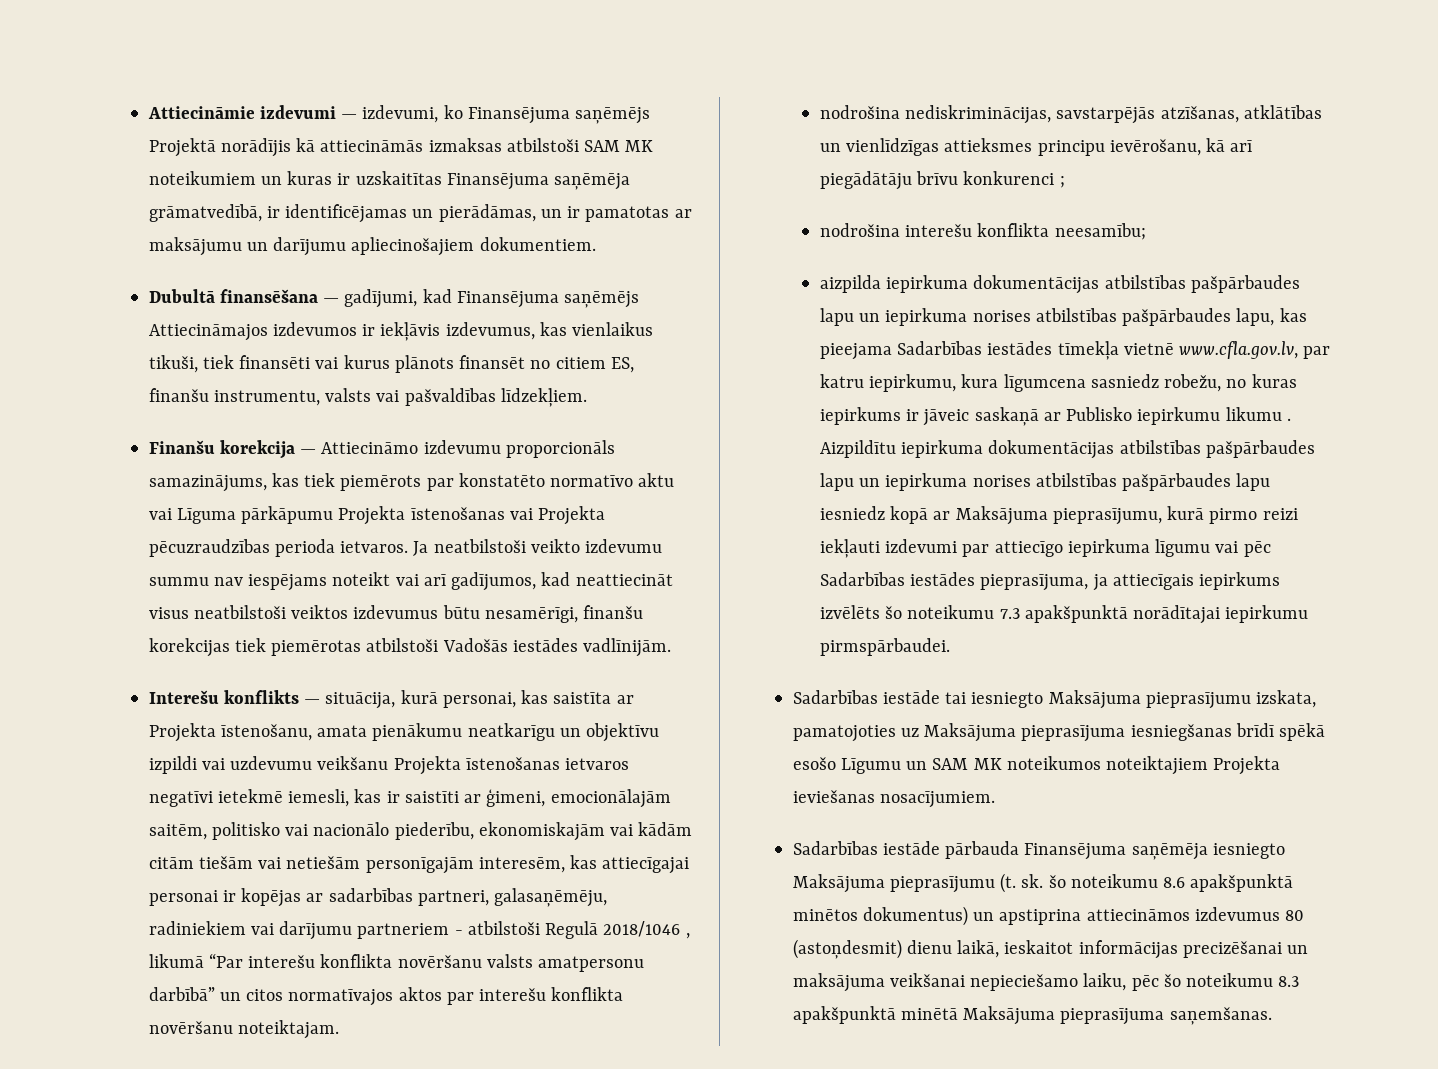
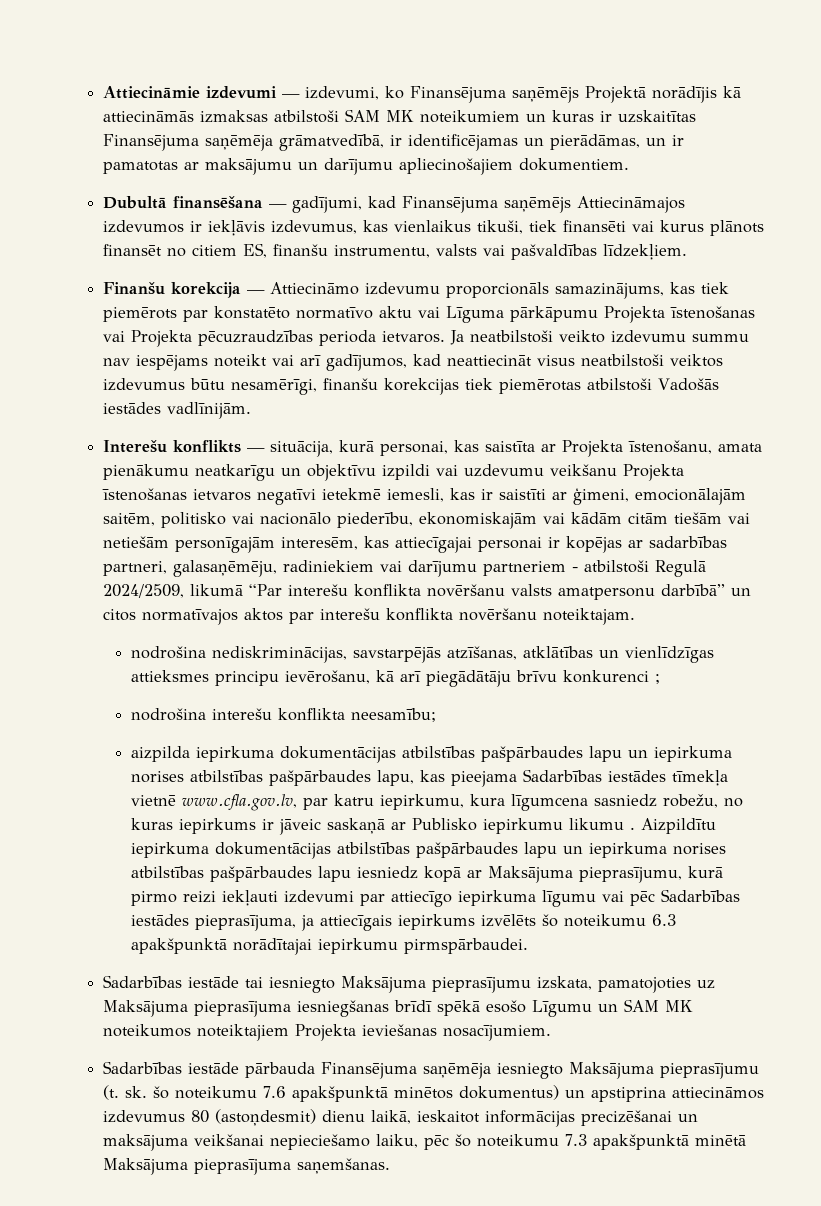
- Interešu konflikts — situācija, kurā personai, kas saistīta ar Projekta īstenošanu, amata pienākumu neatkarīgu un objektīvu izpildi vai uzdevumu veikšanu Projekta īstenošanas ietvaros negatīvi ietekmē iemesli, kas ir saistīti ar ģimeni, emocionālajām saitēm, politisko vai nacionālo piederību, ekonomiskajām vai kādām citām tiešām vai netiešām personīgajām interesēm, kas attiecīgajai personai ir kopējas ar sadarbības partneri, galasaņēmēju, radiniekiem vai darījumu partneriem - atbilstoši Regulā 2018/1046 , likumā “Par interešu konflikta novēršanu valsts amatpersonu darbībā” un citos normatīvajos aktos par interešu konflikta novēršanu noteiktajam.
+ Interešu konflikts — situācija, kurā personai, kas saistīta ar Projekta īstenošanu, amata pienākumu neatkarīgu un objektīvu izpildi vai uzdevumu veikšanu Projekta īstenošanas ietvaros negatīvi ietekmē iemesli, kas ir saistīti ar ģimeni, emocionālajām saitēm, politisko vai nacionālo piederību, ekonomiskajām vai kādām citām tiešām vai netiešām personīgajām interesēm, kas attiecīgajai personai ir kopējas ar sadarbības partneri, galasaņēmēju, radiniekiem vai darījumu partneriem - atbilstoši Regulā 2024/2509, likumā “Par interešu konflikta novēršanu valsts amatpersonu darbībā” un citos normatīvajos aktos par interešu konflikta novēršanu noteiktajam.
- Aizpildītu iepirkuma dokumentācijas atbilstības pašpārbaudes lapu un iepirkuma norises atbilstības pašpārbaudes lapu iesniedz kopā ar Maksājuma pieprasījumu, kurā pirmo reizi iekļauti izdevumi par attiecīgo iepirkuma līgumu vai pēc Sadarbības iestādes pieprasījuma, ja attiecīgais iepirkums izvēlēts šo noteikumu 7.3 apakšpunktā norādītajai iepirkumu pirmspārbaudei.
+ Aizpildītu iepirkuma dokumentācijas atbilstības pašpārbaudes lapu un iepirkuma norises atbilstības pašpārbaudes lapu iesniedz kopā ar Maksājuma pieprasījumu, kurā pirmo reizi iekļauti izdevumi par attiecīgo iepirkuma līgumu vai pēc Sadarbības iestādes pieprasījuma, ja attiecīgais iepirkums izvēlēts šo noteikumu 6.3 apakšpunktā norādītajai iepirkumu pirmspārbaudei.
- Sadarbības iestāde pārbauda Finansējuma saņēmēja iesniegto Maksājuma pieprasījumu (t. sk. šo noteikumu 8.6 apakšpunktā minētos dokumentus) un apstiprina attiecināmos izdevumus 80 (astoņdesmit) dienu laikā, ieskaitot informācijas precizēšanai un maksājuma veikšanai nepieciešamo laiku, pēc šo noteikumu 8.3 apakšpunktā minētā Maksājuma pieprasījuma saņemšanas.
+ Sadarbības iestāde pārbauda Finansējuma saņēmēja iesniegto Maksājuma pieprasījumu (t. sk. šo noteikumu 7.6 apakšpunktā minētos dokumentus) un apstiprina attiecināmos izdevumus 80 (astoņdesmit) dienu laikā, ieskaitot informācijas precizēšanai un maksājuma veikšanai nepieciešamo laiku, pēc šo noteikumu 7.3 apakšpunktā minētā Maksājuma pieprasījuma saņemšanas.

